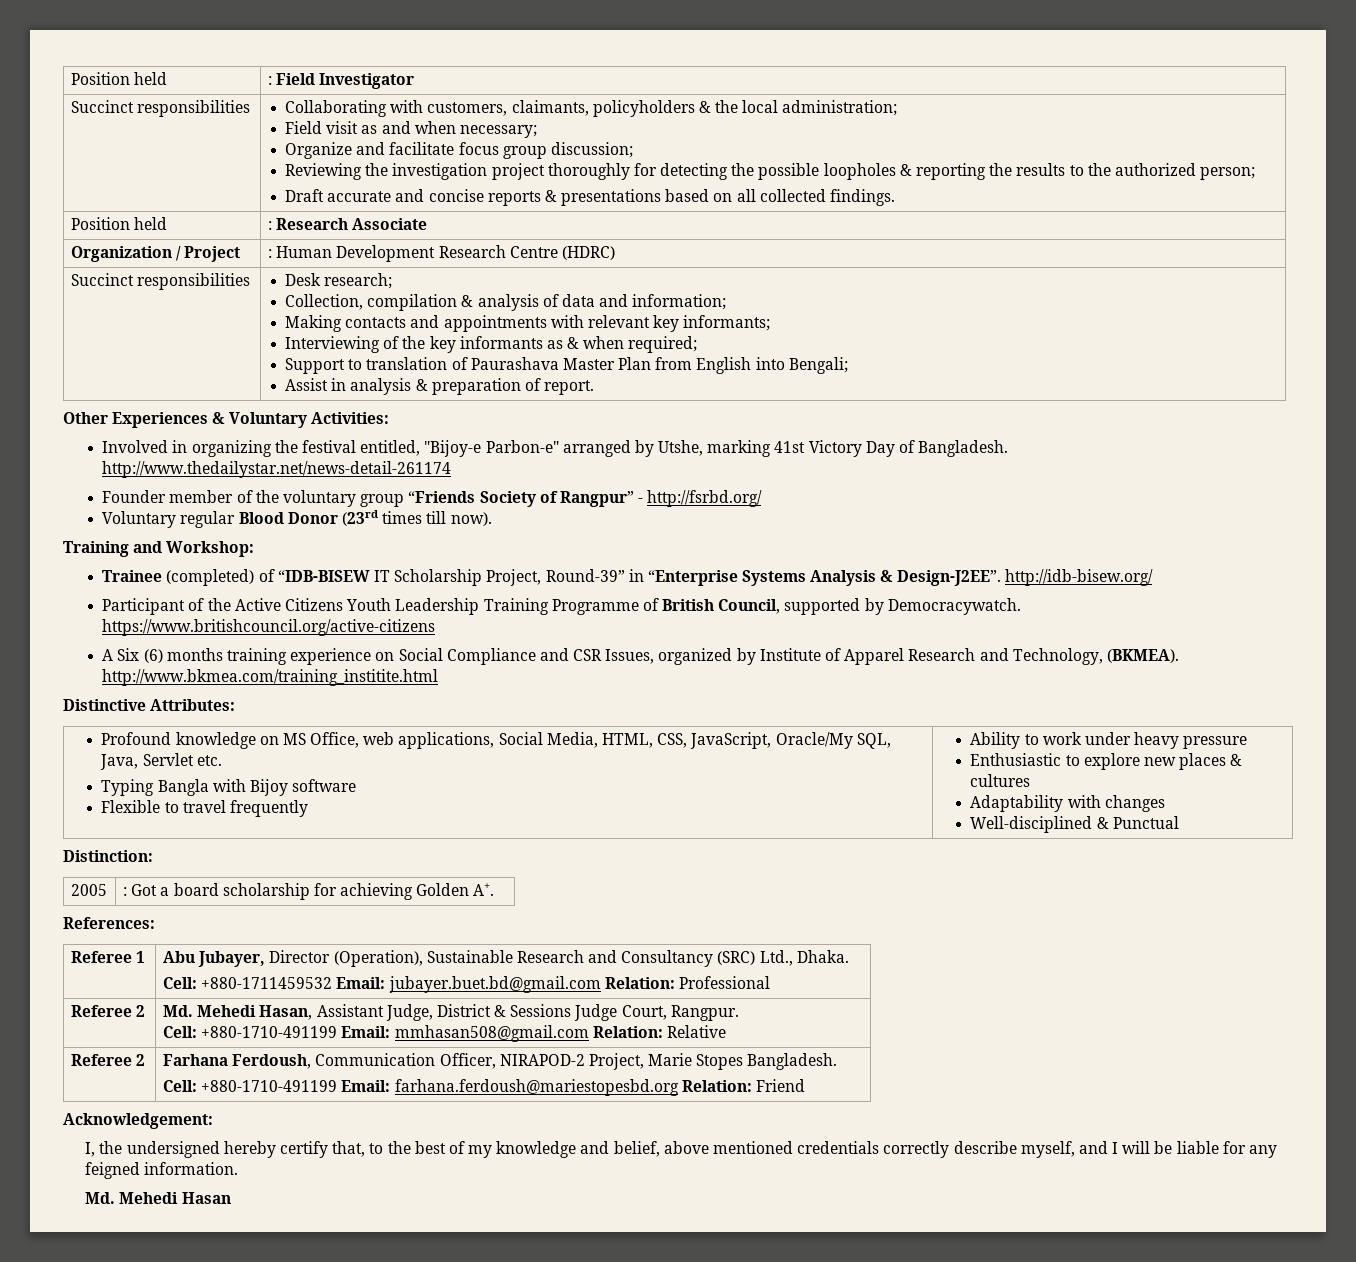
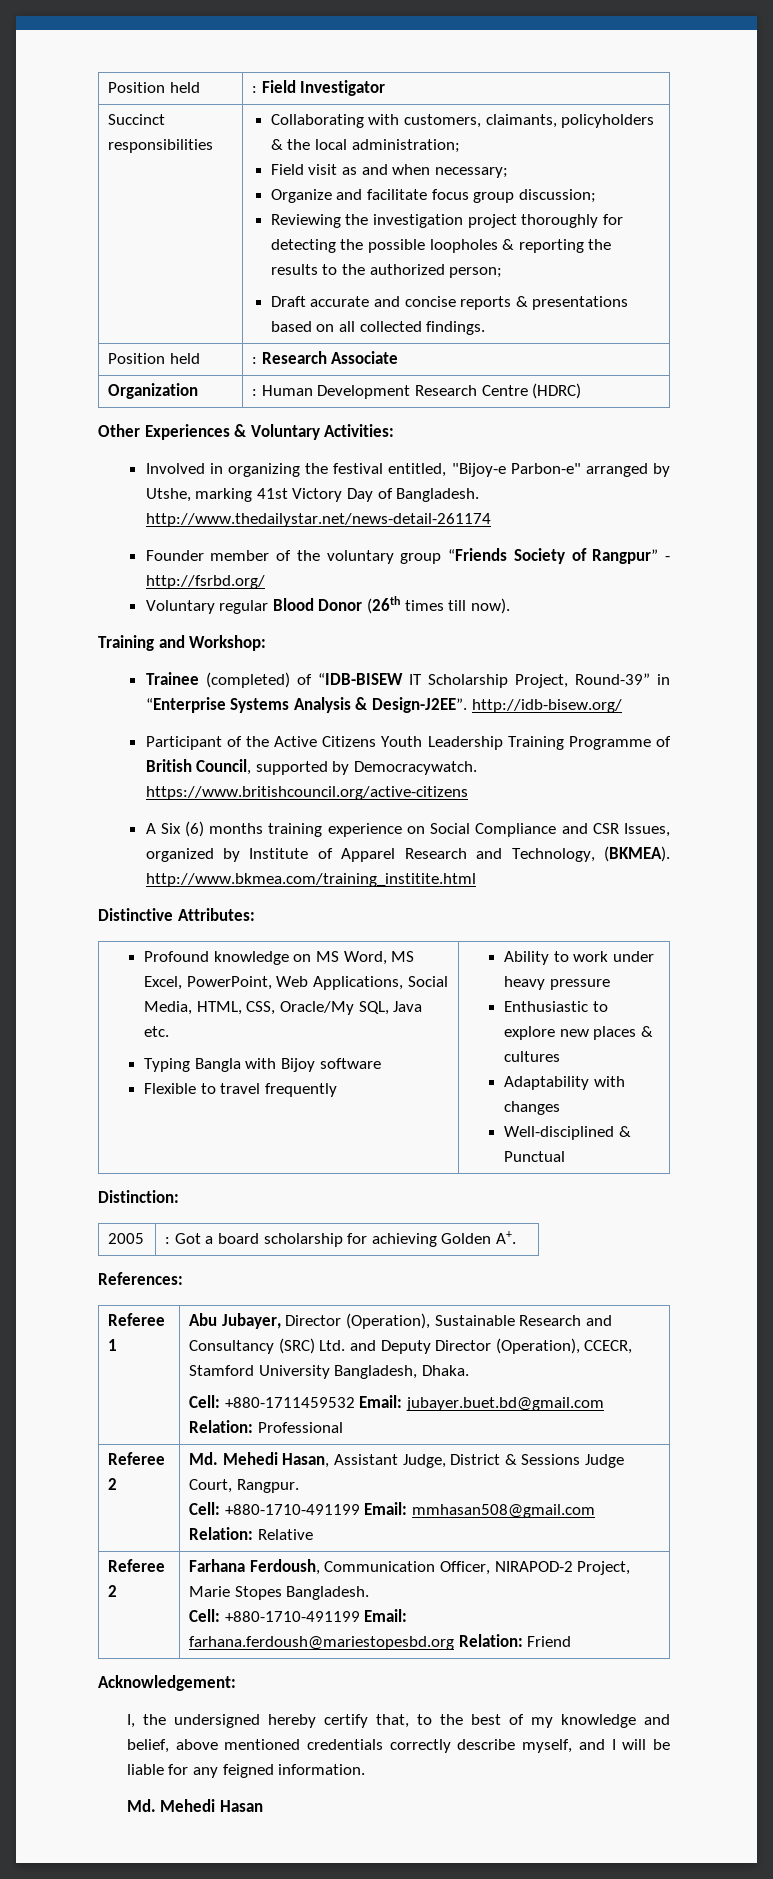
- Organization / Project | : Human Development Research Centre (HDRC)
+ Organization | : Human Development Research Centre (HDRC)
- Succinct responsibilities | Desk research;
- Collection, compilation & analysis of data and information;
- Making contacts and appointments with relevant key informants;
- Interviewing of the key informants as & when required;
- Support to translation of Paurashava Master Plan from English into Bengali;
- Assist in analysis & preparation of report.
- Voluntary regular Blood Donor (23rd times till now).
+ Voluntary regular Blood Donor (26th times till now).
- Profound knowledge on MS Office, web applications, Social Media, HTML, CSS, JavaScript, Oracle/My SQL, Java, Servlet etc.
+ Profound knowledge on MS Word, MS Excel, PowerPoint, Web Applications, Social Media, HTML, CSS, Oracle/My SQL, Java etc.
- Referee 1 | Abu Jubayer, Director (Operation), Sustainable Research and Consultancy (SRC) Ltd., Dhaka.
+ Referee 1 | Abu Jubayer, Director (Operation), Sustainable Research and Consultancy (SRC) Ltd. and Deputy Director (Operation), CCECR, Stamford University Bangladesh, Dhaka.

